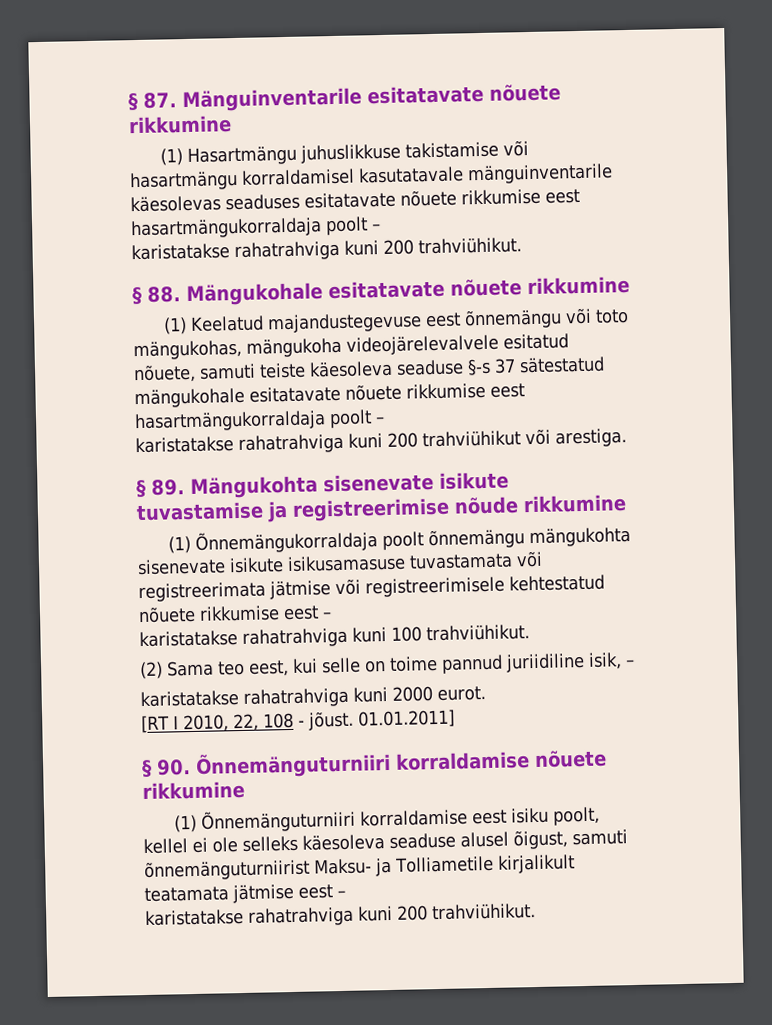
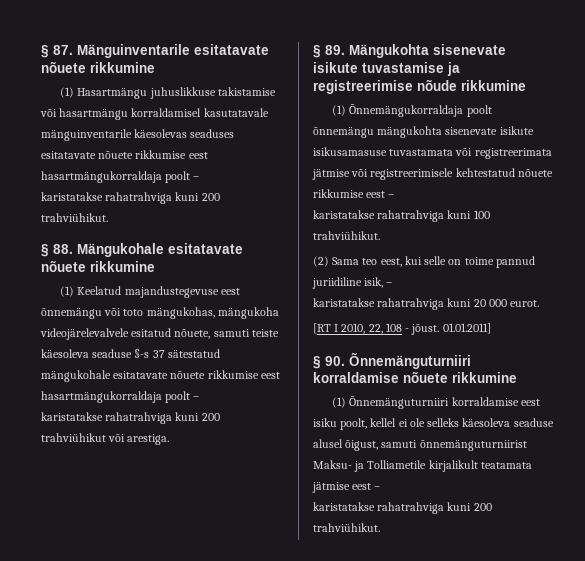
- karistatakse rahatrahviga kuni 2000 eurot.
+ karistatakse rahatrahviga kuni 20 000 eurot.

